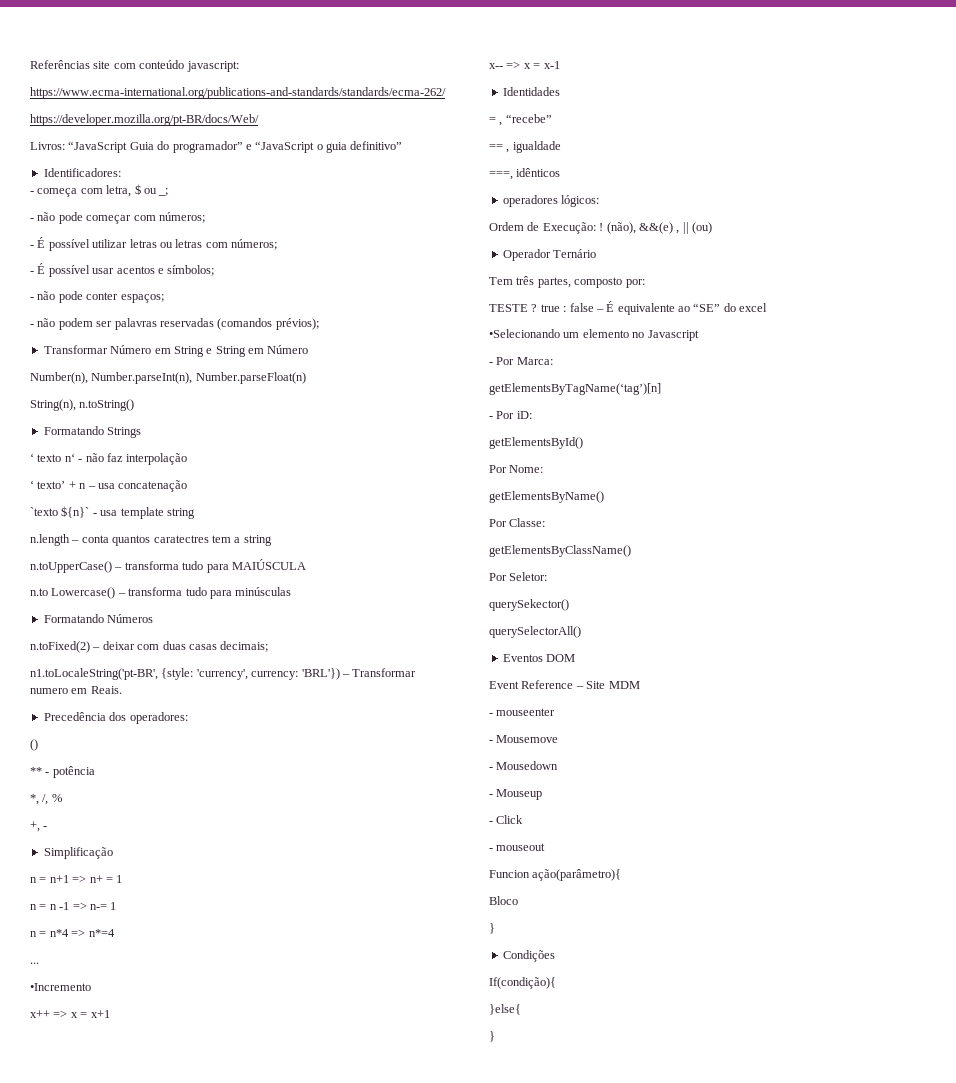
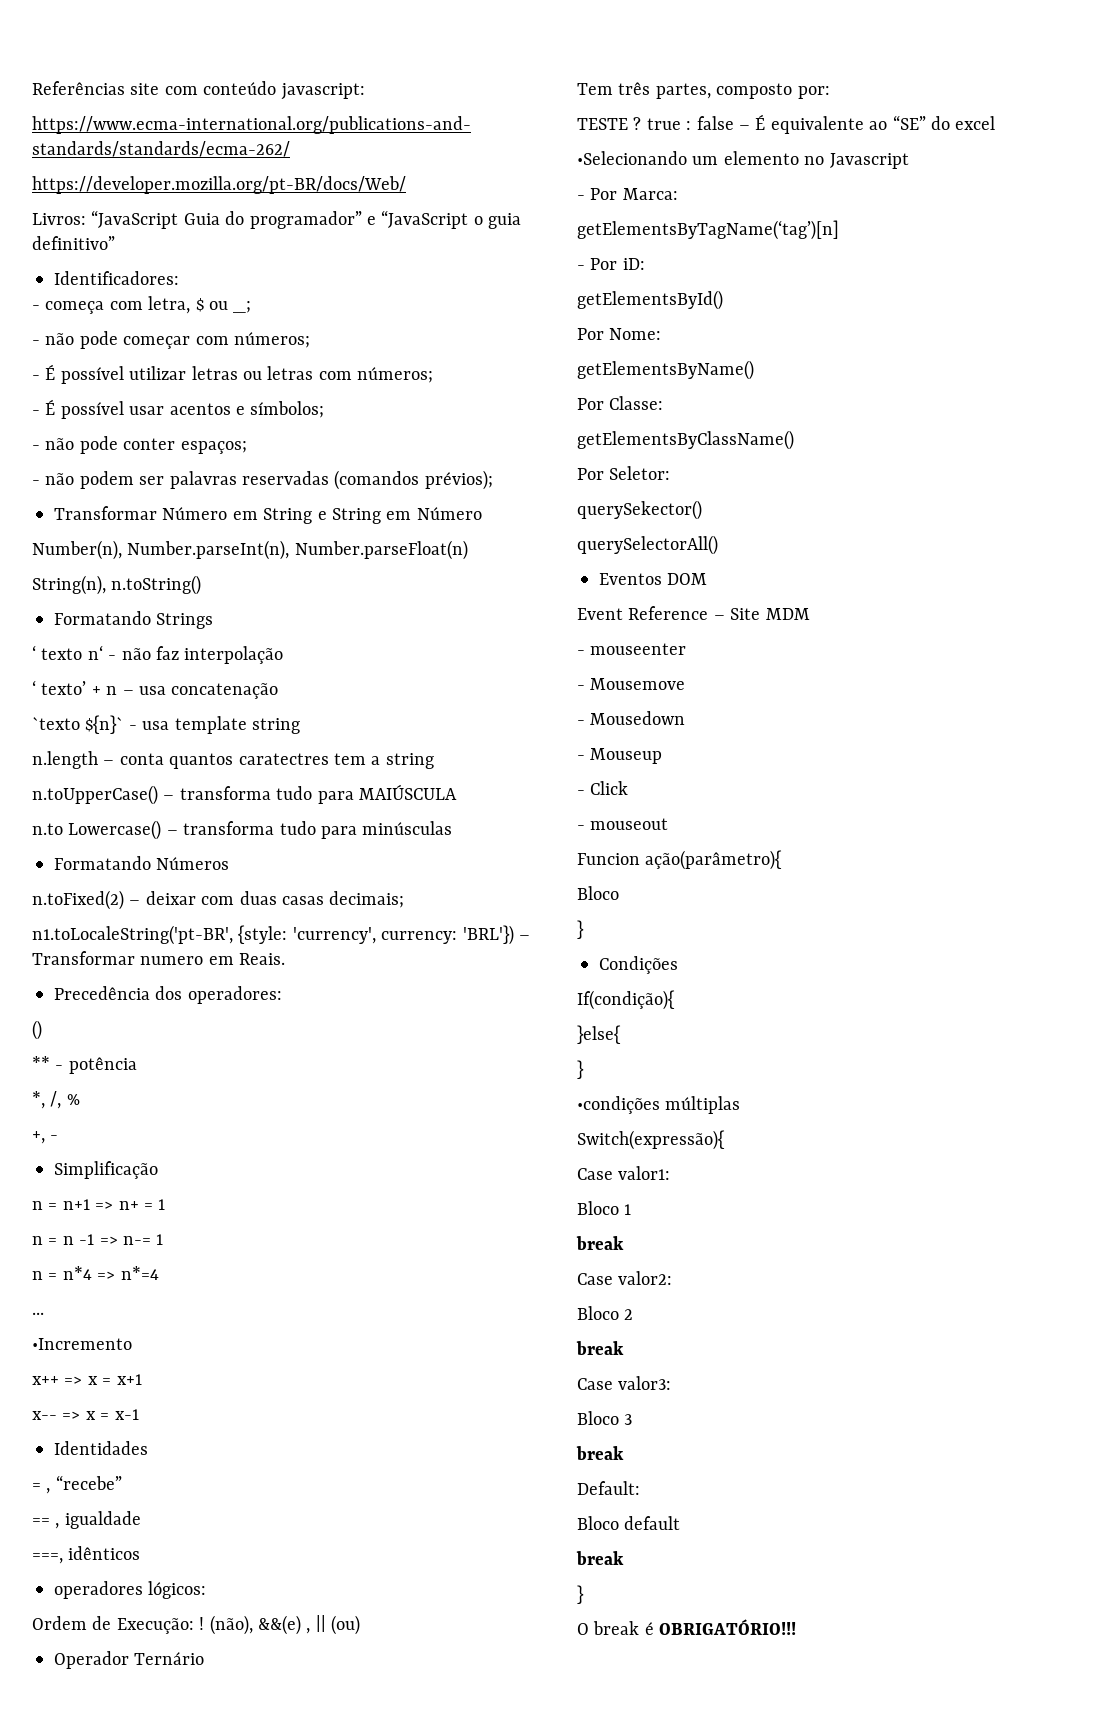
+ •condições múltiplas
+ Switch(expressão){
+ Case valor1:
+ Bloco 1
+ break
+ Case valor2:
+ Bloco 2
+ break
+ Case valor3:
+ Bloco 3
+ break
+ Default:
+ Bloco default
+ break
+ }
+ O break é OBRIGATÓRIO!!!

